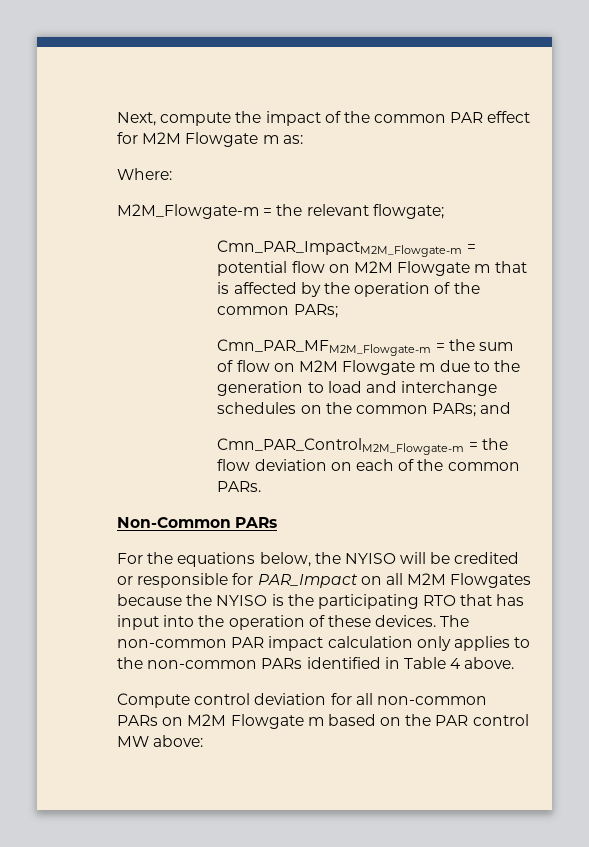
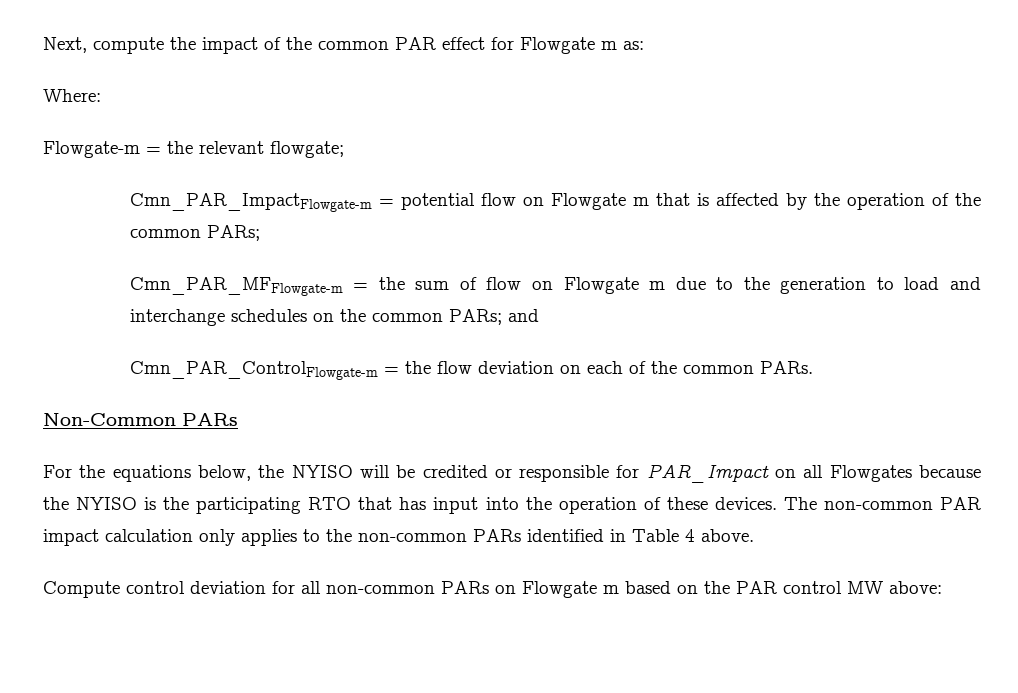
- Next, compute the impact of the common PAR effect for M2M Flowgate m as:
+ Next, compute the impact of the common PAR effect for Flowgate m as:
- M2M_Flowgate-m = the relevant flowgate;
+ Flowgate-m = the relevant flowgate;
- Cmn_PAR_ImpactM2M_Flowgate-m = potential flow on M2M Flowgate m that is affected by the operation of the common PARs;
+ Cmn_PAR_ImpactFlowgate-m = potential flow on Flowgate m that is affected by the operation of the common PARs;
- Cmn_PAR_MFM2M_Flowgate-m = the sum of flow on M2M Flowgate m due to the generation to load and interchange schedules on the common PARs; and
+ Cmn_PAR_MFFlowgate-m = the sum of flow on Flowgate m due to the generation to load and interchange schedules on the common PARs; and
- Cmn_PAR_ControlM2M_Flowgate-m = the flow deviation on each of the common PARs.
+ Cmn_PAR_ControlFlowgate-m = the flow deviation on each of the common PARs.
- For the equations below, the NYISO will be credited or responsible for PAR_Impact on all M2M Flowgates because the NYISO is the participating RTO that has input into the operation of these devices.
+ For the equations below, the NYISO will be credited or responsible for PAR_Impact on all Flowgates because the NYISO is the participating RTO that has input into the operation of these devices.
- Compute control deviation for all non-common PARs on M2M Flowgate m based on the PAR control MW above:
+ Compute control deviation for all non-common PARs on Flowgate m based on the PAR control MW above:

